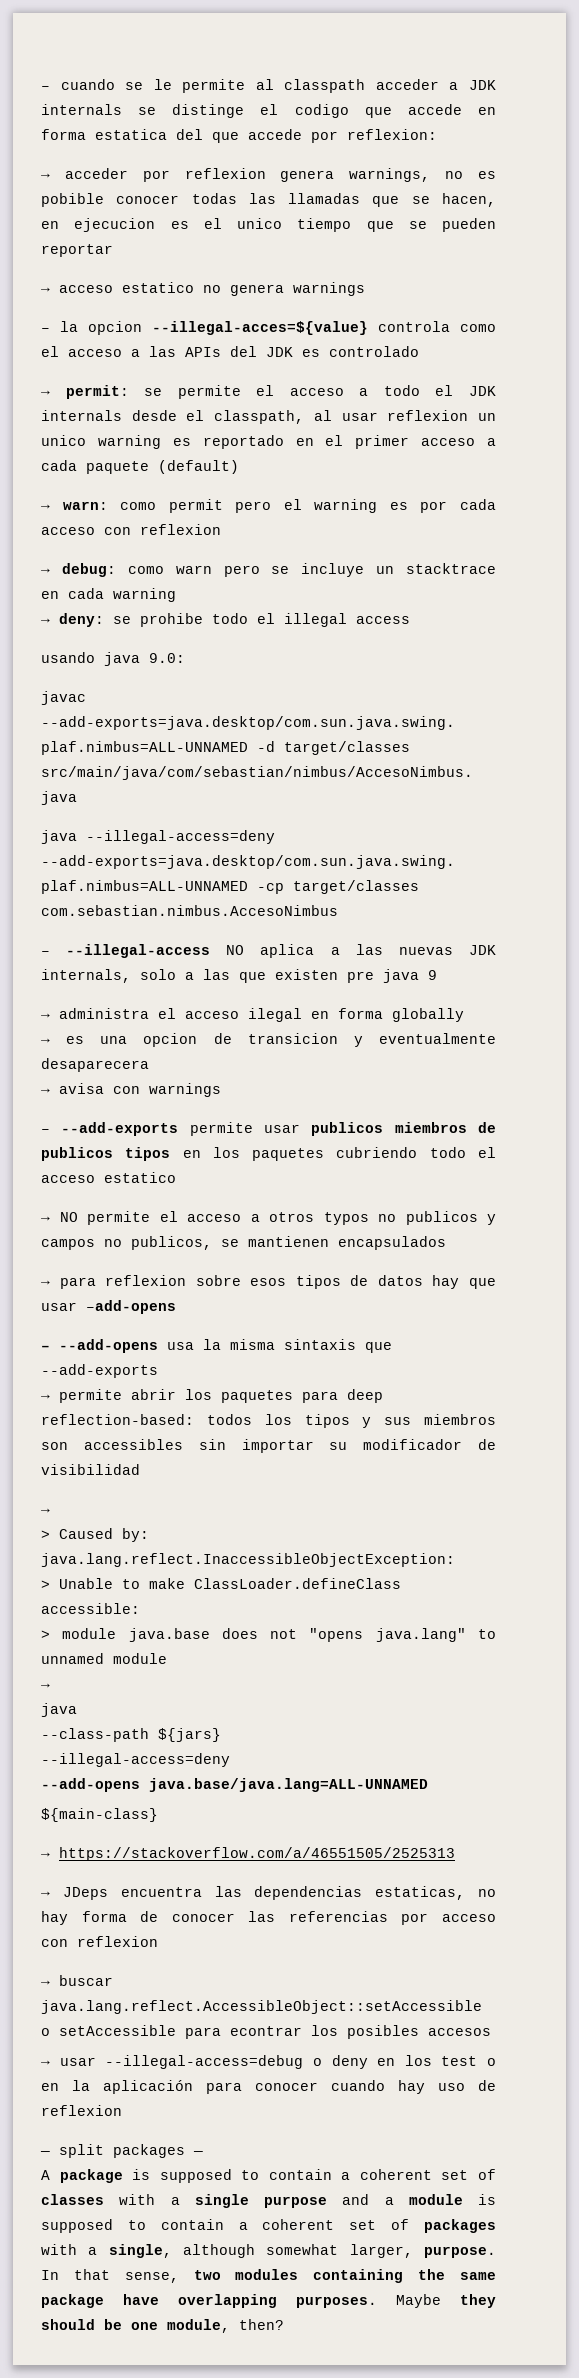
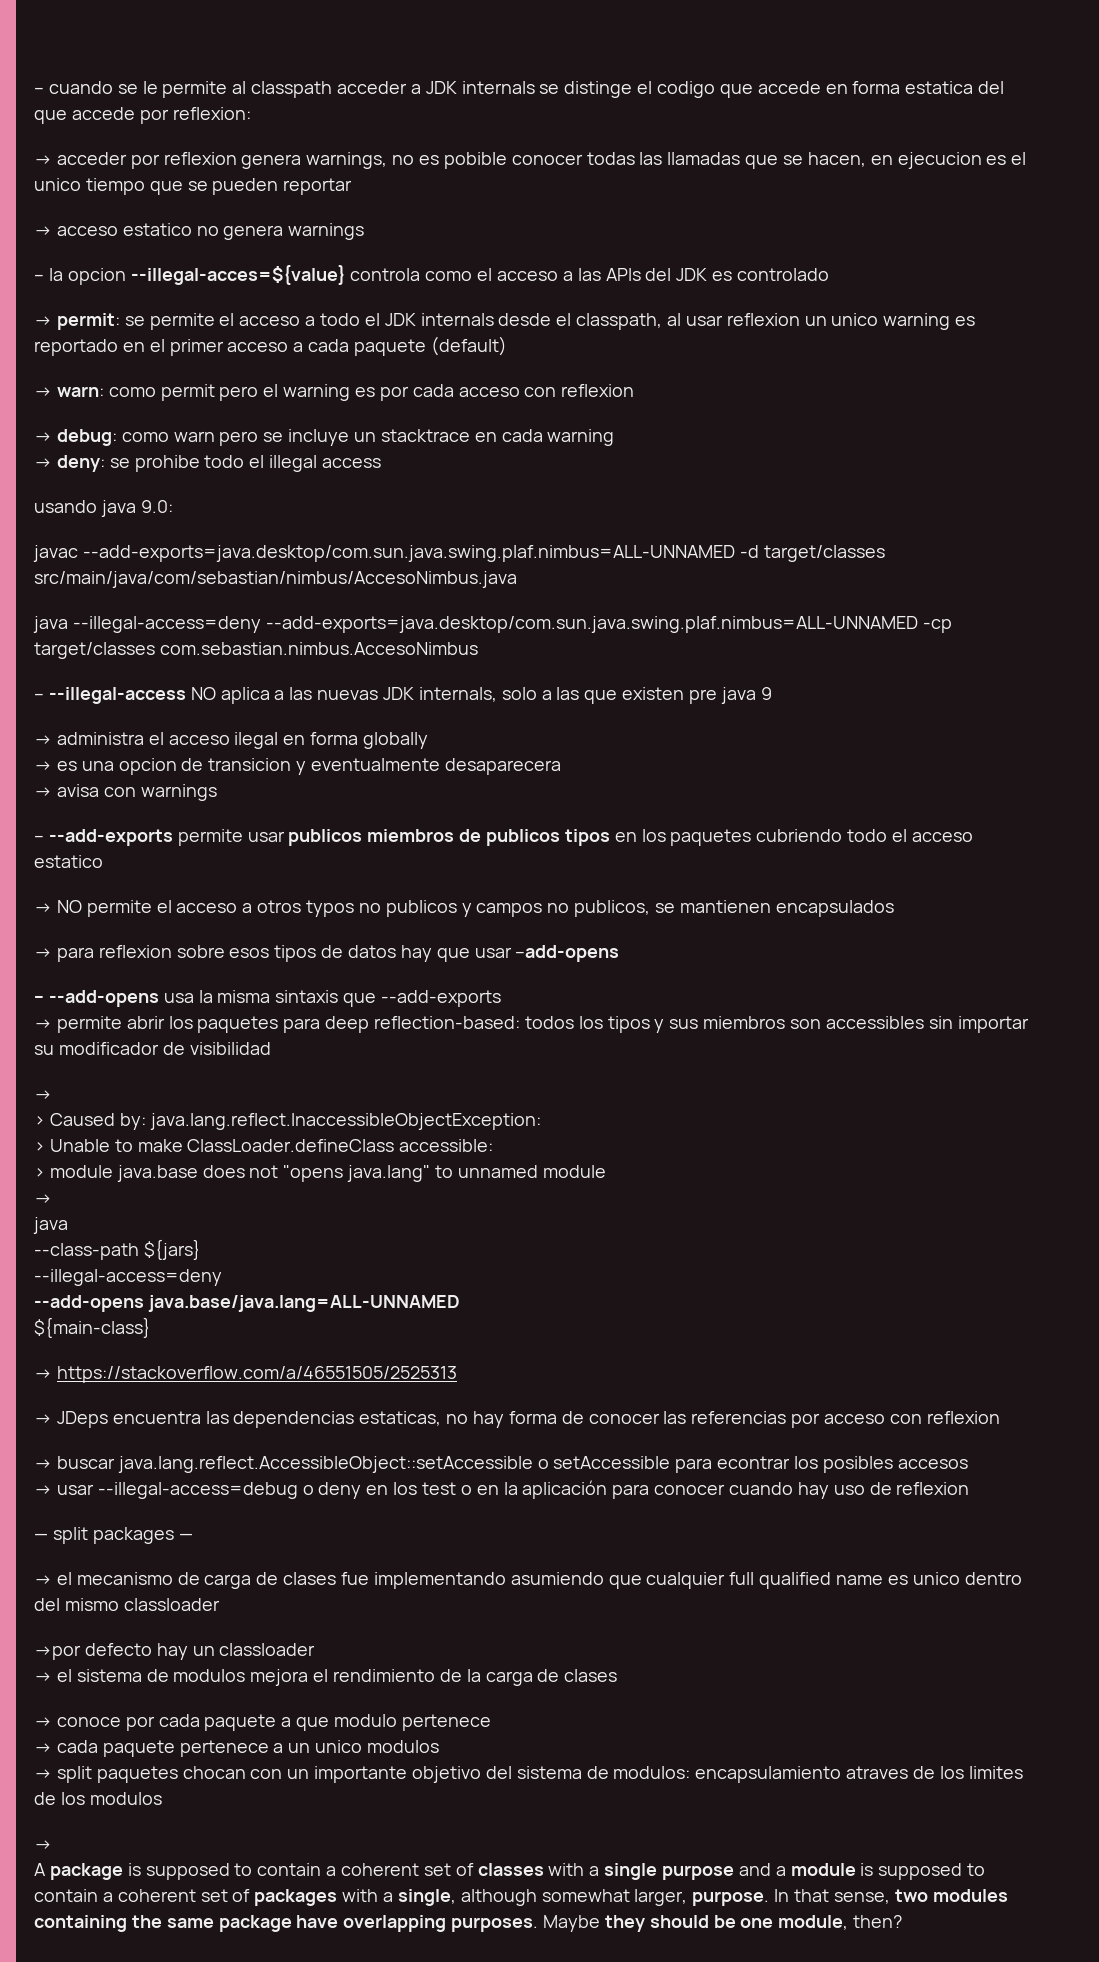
+ → el mecanismo de carga de clases fue implementando asumiendo que cualquier full qualified name es unico dentro del mismo classloader
+ →por defecto hay un classloader
+ → el sistema de modulos mejora el rendimiento de la carga de clases
+ → conoce por cada paquete a que modulo pertenece
+ → cada paquete pertenece a un unico modulos
+ → split paquetes chocan con un importante objetivo del sistema de modulos: encapsulamiento atraves de los limites de los modulos
+ →

